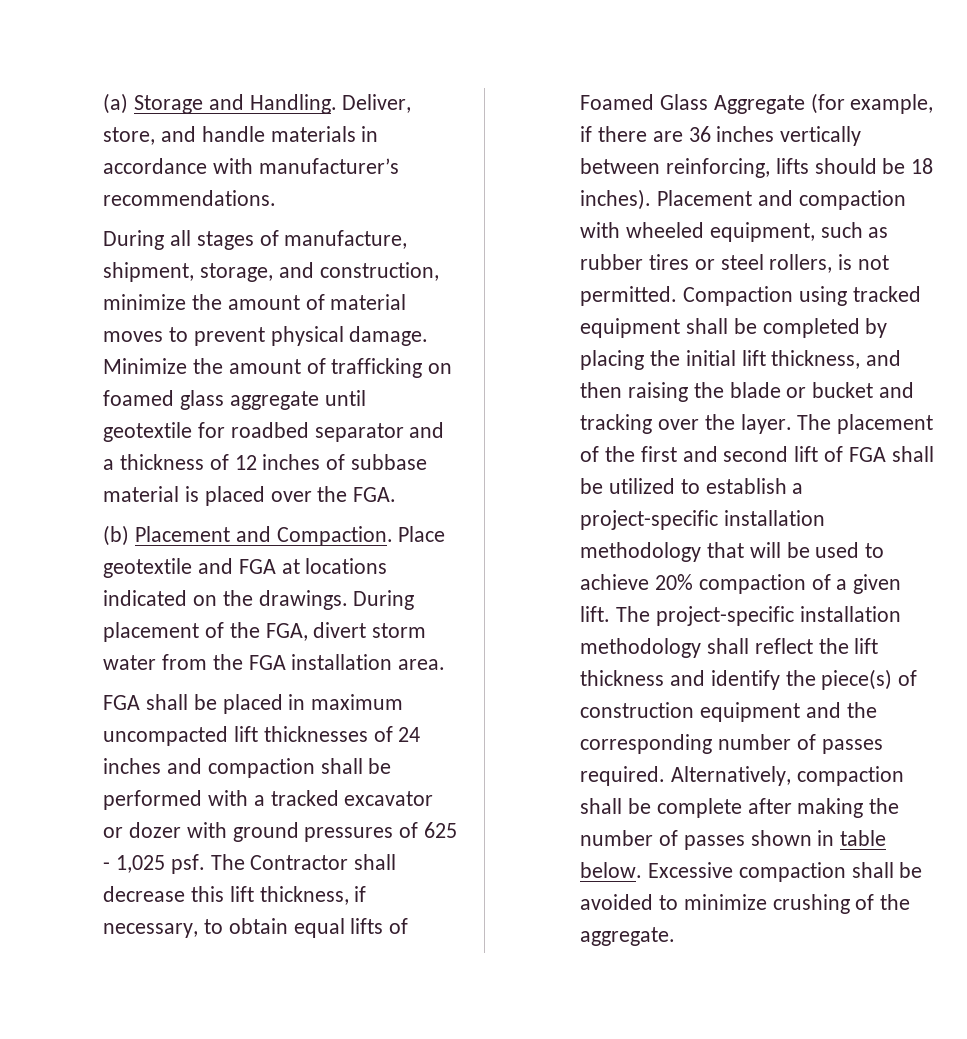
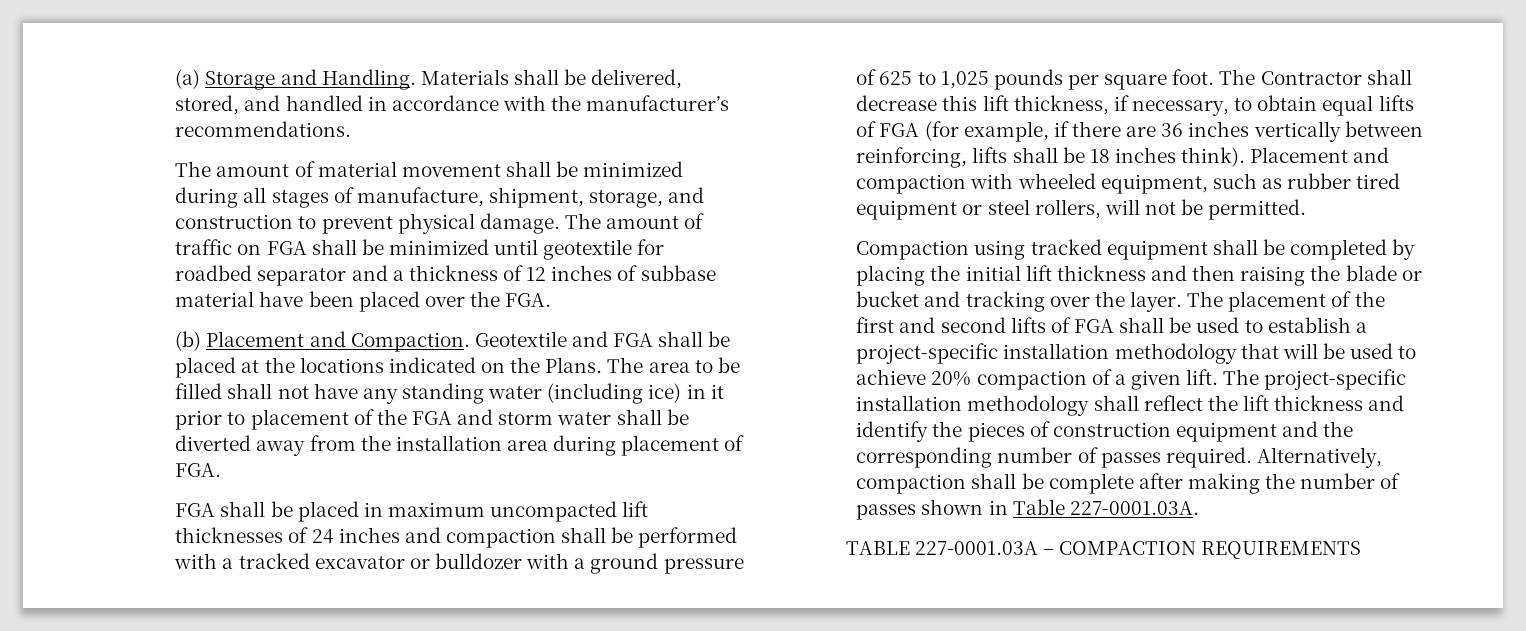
- Deliver, store, and handle materials in accordance with manufacturer’s recommendations.
+ Materials shall be delivered, stored, and handled in accordance with the manufacturer’s recommendations.
- During all stages of manufacture, shipment, storage, and construction, minimize the amount of material moves to prevent physical damage. Minimize the amount of trafficking on foamed glass aggregate until geotextile for roadbed separator and a thickness of 12 inches of subbase material is placed over the FGA.
+ The amount of material movement shall be minimized during all stages of manufacture, shipment, storage, and construction to prevent physical damage. The amount of traffic on FGA shall be minimized until geotextile for roadbed separator and a thickness of 12 inches of subbase material have been placed over the FGA.
- Place geotextile and FGA at locations indicated on the drawings. During placement of the FGA, divert storm water from the FGA installation area.
+ Geotextile and FGA shall be placed at the locations indicated on the Plans. The area to be filled shall not have any standing water (including ice) in it prior to placement of the FGA and storm water shall be diverted away from the installation area during placement of FGA.
- FGA shall be placed in maximum uncompacted lift thicknesses of 24 inches and compaction shall be performed with a tracked excavator or dozer with ground pressures of 625 - 1,025 psf.
+ FGA shall be placed in maximum uncompacted lift thicknesses of 24 inches and compaction shall be performed with a tracked excavator or bulldozer with a ground pressure of 625 to 1,025 pounds per square foot.
- The Contractor shall decrease this lift thickness, if necessary, to obtain equal lifts of Foamed Glass Aggregate (for example, if there are 36 inches vertically between reinforcing, lifts should be 18 inches).
+ The Contractor shall decrease this lift thickness, if necessary, to obtain equal lifts of FGA (for example, if there are 36 inches vertically between reinforcing, lifts shall be 18 inches think).
- Placement and compaction with wheeled equipment, such as rubber tires or steel rollers, is not permitted. Compaction using tracked equipment shall be completed by placing the initial lift thickness, and then raising the blade or bucket and tracking over the layer.
+ Placement and compaction with wheeled equipment, such as rubber tired equipment or steel rollers, will not be permitted.
+ Compaction using tracked equipment shall be completed by placing the initial lift thickness and then raising the blade or bucket and tracking over the layer.
- The placement of the first and second lift of FGA shall be utilized to establish a project-specific installation methodology that will be used to achieve 20% compaction of a given lift.
+ The placement of the first and second lifts of FGA shall be used to establish a project-specific installation methodology that will be used to achieve 20% compaction of a given lift.
- The project-specific installation methodology shall reflect the lift thickness and identify the piece(s) of construction equipment and the corresponding number of passes required.
+ The project-specific installation methodology shall reflect the lift thickness and identify the pieces of construction equipment and the corresponding number of passes required.
- Alternatively, compaction shall be complete after making the number of passes shown in table below. Excessive compaction shall be avoided to minimize crushing of the aggregate.
+ Alternatively, compaction shall be complete after making the number of passes shown in Table 227-0001.03A.
+ TABLE 227-0001.03A – COMPACTION REQUIREMENTS

